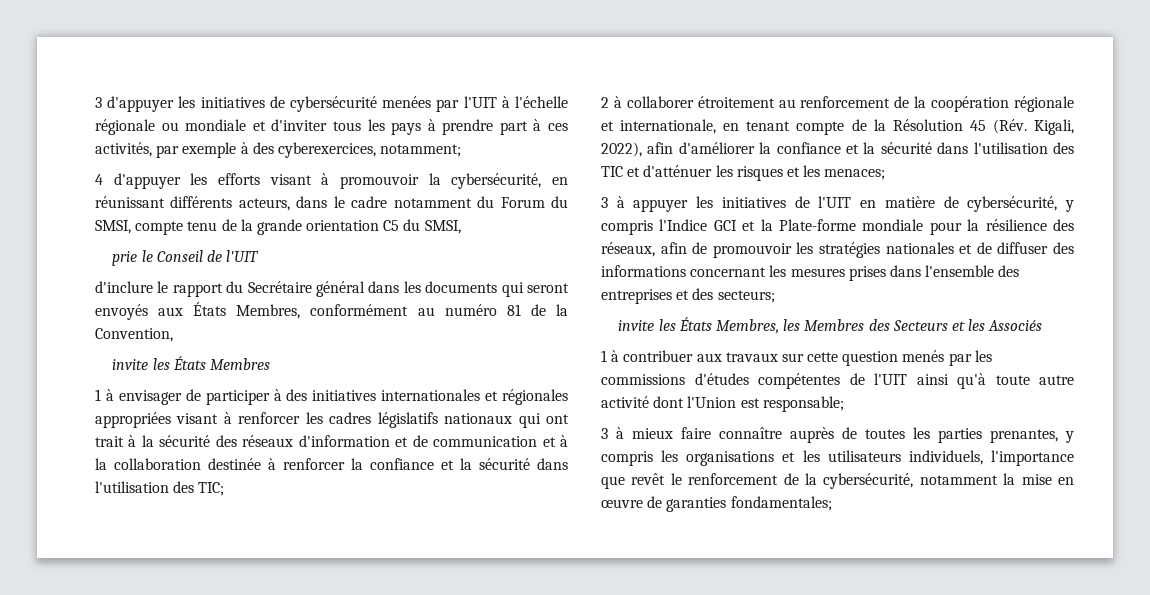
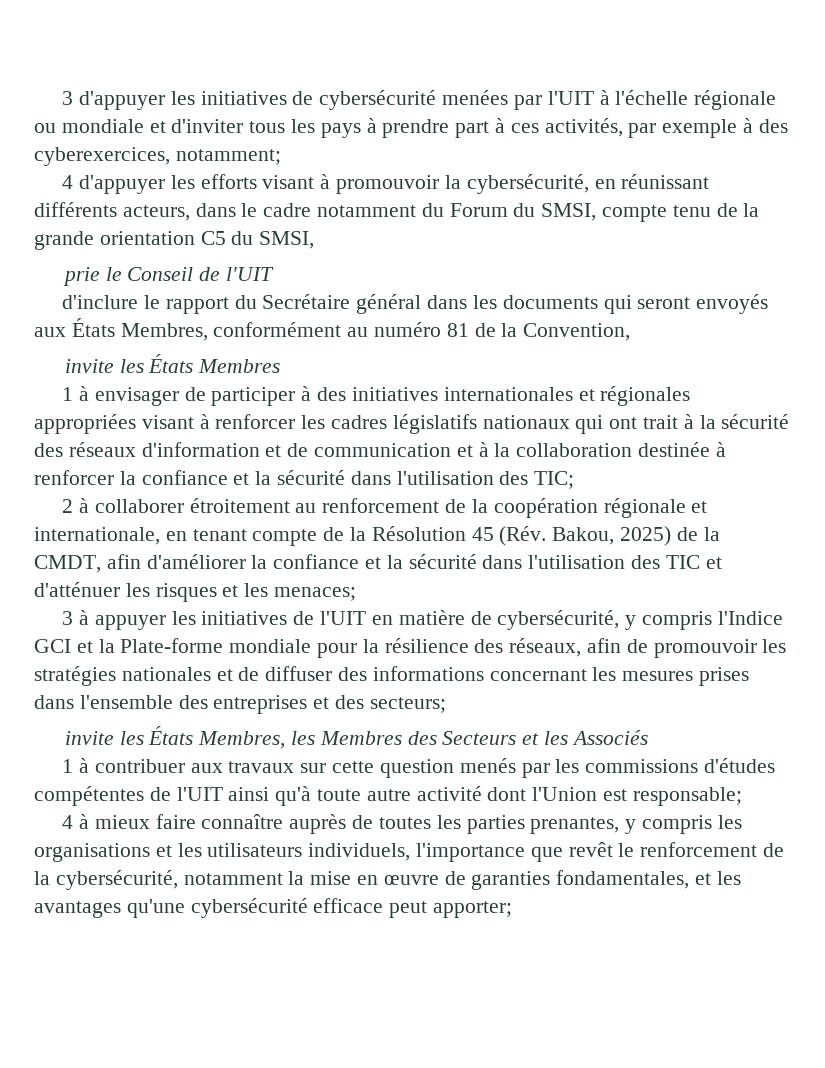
- 2 à collaborer étroitement au renforcement de la coopération régionale et internationale, en tenant compte de la Résolution 45 (Rév. Kigali, 2022), afin d'améliorer la confiance et la sécurité dans l'utilisation des TIC et d'atténuer les risques et les menaces;
+ 2 à collaborer étroitement au renforcement de la coopération régionale et internationale, en tenant compte de la Résolution 45 (Rév. Bakou, 2025) de la CMDT, afin d'améliorer la confiance et la sécurité dans l'utilisation des TIC et d'atténuer les risques et les menaces;
- 3 à mieux faire connaître auprès de toutes les parties prenantes, y compris les organisations et les utilisateurs individuels, l'importance que revêt le renforcement de la cybersécurité, notamment la mise en œuvre de garanties fondamentales;
+ 4 à mieux faire connaître auprès de toutes les parties prenantes, y compris les organisations et les utilisateurs individuels, l'importance que revêt le renforcement de la cybersécurité, notamment la mise en œuvre de garanties fondamentales, et les avantages qu'une cybersécurité efficace peut apporter;

